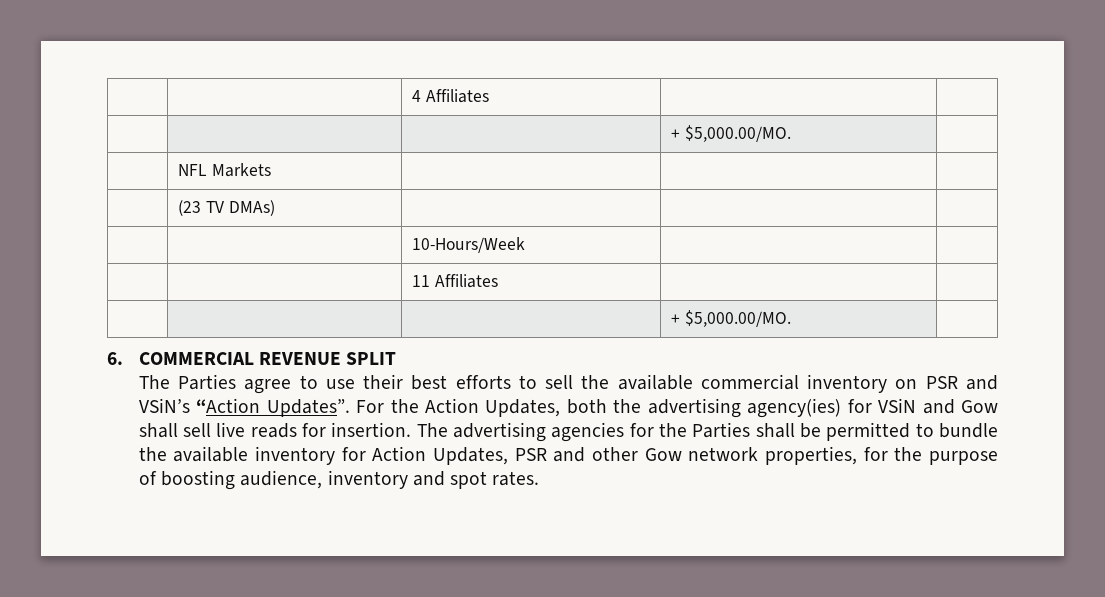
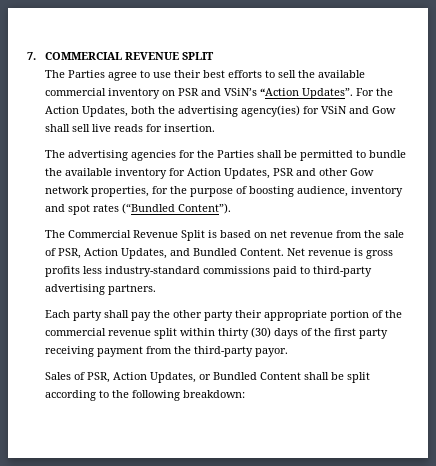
- | | 4 Affiliates | |
- | | | + $5,000.00/MO. |
- | NFL Markets | | |
- | (23 TV DMAs) | | |
- | | 10-Hours/Week | |
- | | 11 Affiliates | |
- | | | + $5,000.00/MO. |
- 6. COMMERCIAL REVENUE SPLIT
+ 7. COMMERCIAL REVENUE SPLIT
- For the Action Updates, both the advertising agency(ies) for VSiN and Gow shall sell live reads for insertion. The advertising agencies for the Parties shall be permitted to bundle the available inventory for Action Updates, PSR and other Gow network properties, for the purpose of boosting audience, inventory and spot rates.
+ For the Action Updates, both the advertising agency(ies) for VSiN and Gow shall sell live reads for insertion.
+ The advertising agencies for the Parties shall be permitted to bundle the available inventory for Action Updates, PSR and other Gow network properties, for the purpose of boosting audience, inventory and spot rates (“Bundled Content”).
+ The Commercial Revenue Split is based on net revenue from the sale of PSR, Action Updates, and Bundled Content. Net revenue is gross profits less industry-standard commissions paid to third-party advertising partners.
+ Each party shall pay the other party their appropriate portion of the commercial revenue split within thirty (30) days of the first party receiving payment from the third-party payor.
+ Sales of PSR, Action Updates, or Bundled Content shall be split according to the following breakdown:

